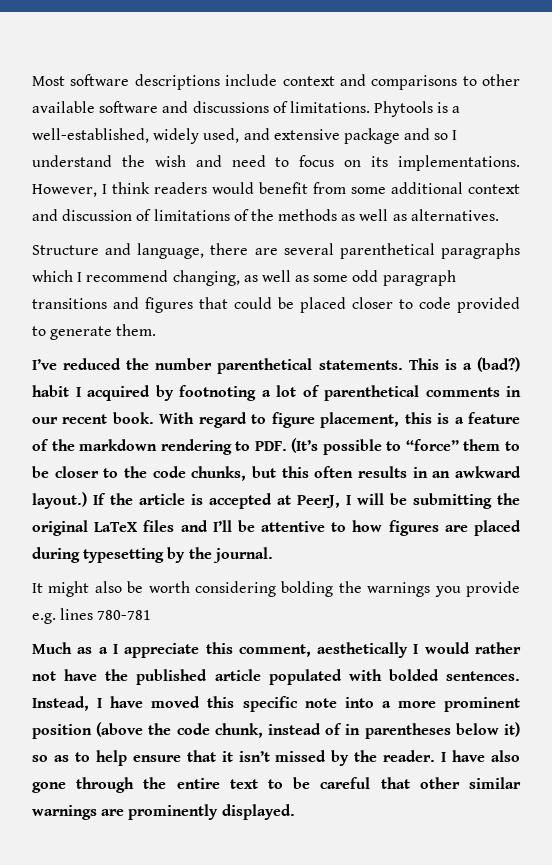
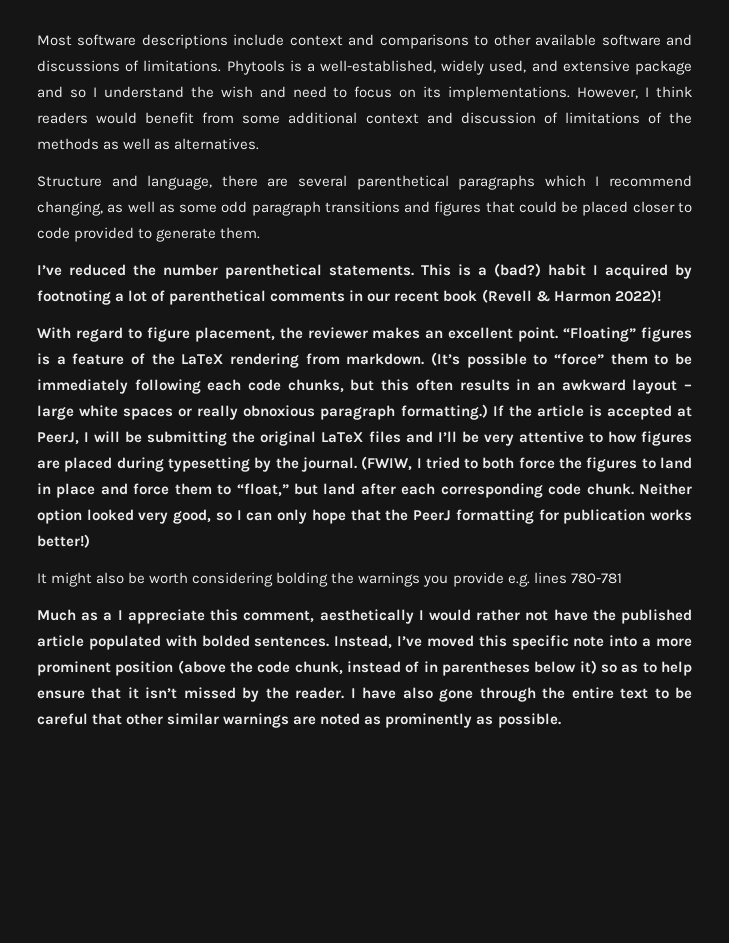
- This is a (bad?) habit I acquired by footnoting a lot of parenthetical comments in our recent book. With regard to figure placement, this is a feature of the markdown rendering to PDF. (It’s possible to “force” them to be closer to the code chunks, but this often results in an awkward layout.)
+ This is a (bad?) habit I acquired by footnoting a lot of parenthetical comments in our recent book (Revell & Harmon 2022)!
+ With regard to figure placement, the reviewer makes an excellent point. “Floating” figures is a feature of the LaTeX rendering from markdown. (It’s possible to “force” them to be immediately following each code chunks, but this often results in an awkward layout – large white spaces or really obnoxious paragraph formatting.)
- If the article is accepted at PeerJ, I will be submitting the original LaTeX files and I’ll be attentive to how figures are placed during typesetting by the journal.
+ If the article is accepted at PeerJ, I will be submitting the original LaTeX files and I’ll be very attentive to how figures are placed during typesetting by the journal. (FWIW, I tried to both force the figures to land in place and force them to “float,” but land after each corresponding code chunk. Neither option looked very good, so I can only hope that the PeerJ formatting for publication works better!)
- Instead, I have moved this specific note into a more prominent position (above the code chunk, instead of in parentheses below it) so as to help ensure that it isn’t missed by the reader.
+ Instead, I’ve moved this specific note into a more prominent position (above the code chunk, instead of in parentheses below it) so as to help ensure that it isn’t missed by the reader.
- I have also gone through the entire text to be careful that other similar warnings are prominently displayed.
+ I have also gone through the entire text to be careful that other similar warnings are noted as prominently as possible.

